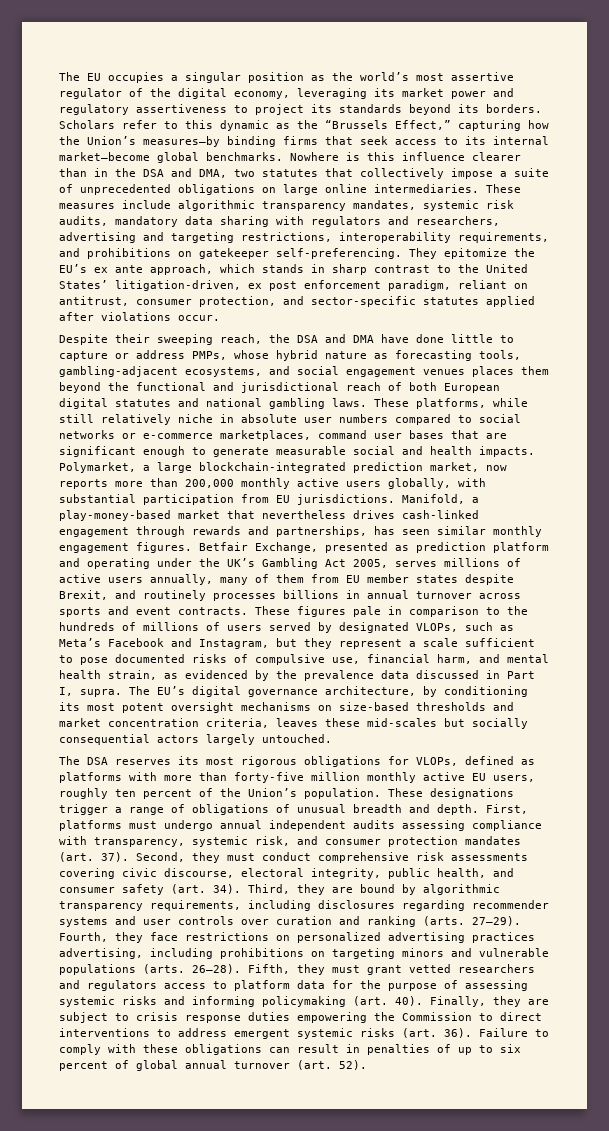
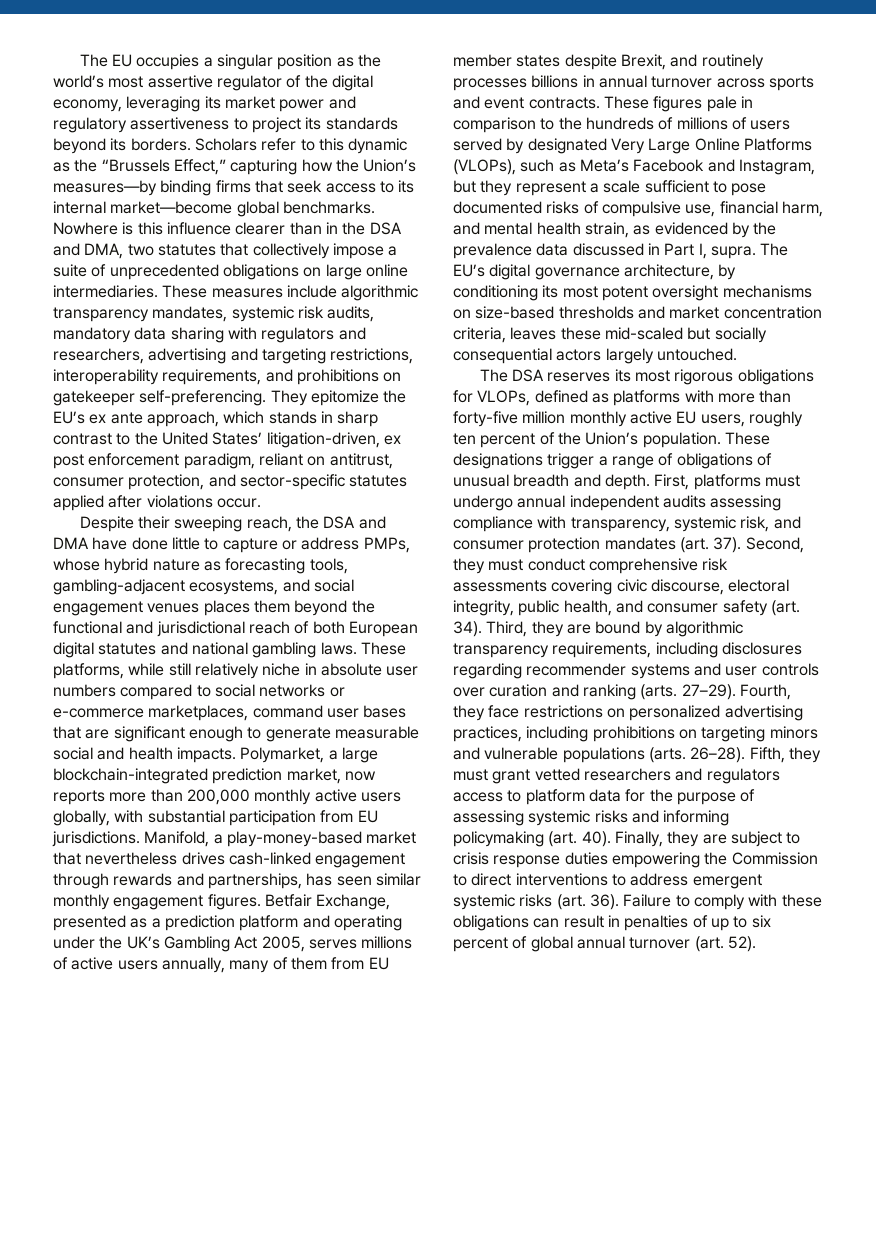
- Betfair Exchange, presented as prediction platform and operating under the UK’s Gambling Act 2005, serves millions of active users annually, many of them from EU member states despite Brexit, and routinely processes billions in annual turnover across sports and event contracts.
+ Betfair Exchange, presented as a prediction platform and operating under the UK’s Gambling Act 2005, serves millions of active users annually, many of them from EU member states despite Brexit, and routinely processes billions in annual turnover across sports and event contracts.
- These figures pale in comparison to the hundreds of millions of users served by designated VLOPs, such as Meta’s Facebook and Instagram, but they represent a scale sufficient to pose documented risks of compulsive use, financial harm, and mental health strain, as evidenced by the prevalence data discussed in Part I, supra.
+ These figures pale in comparison to the hundreds of millions of users served by designated Very Large Online Platforms (VLOPs), such as Meta’s Facebook and Instagram, but they represent a scale sufficient to pose documented risks of compulsive use, financial harm, and mental health strain, as evidenced by the prevalence data discussed in Part I, supra.
- The EU’s digital governance architecture, by conditioning its most potent oversight mechanisms on size-based thresholds and market concentration criteria, leaves these mid-scales but socially consequential actors largely untouched.
+ The EU’s digital governance architecture, by conditioning its most potent oversight mechanisms on size-based thresholds and market concentration criteria, leaves these mid-scaled but socially consequential actors largely untouched.
- Fourth, they face restrictions on personalized advertising practices advertising, including prohibitions on targeting minors and vulnerable populations (arts. 26–28).
+ Fourth, they face restrictions on personalized advertising practices, including prohibitions on targeting minors and vulnerable populations (arts. 26–28).

